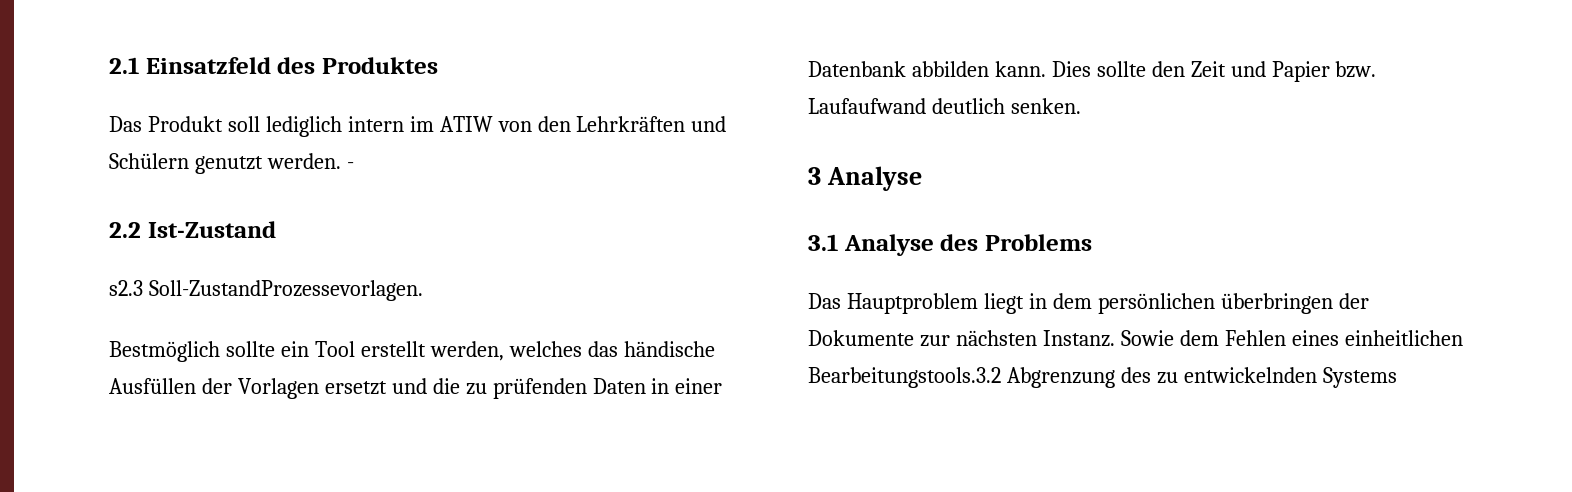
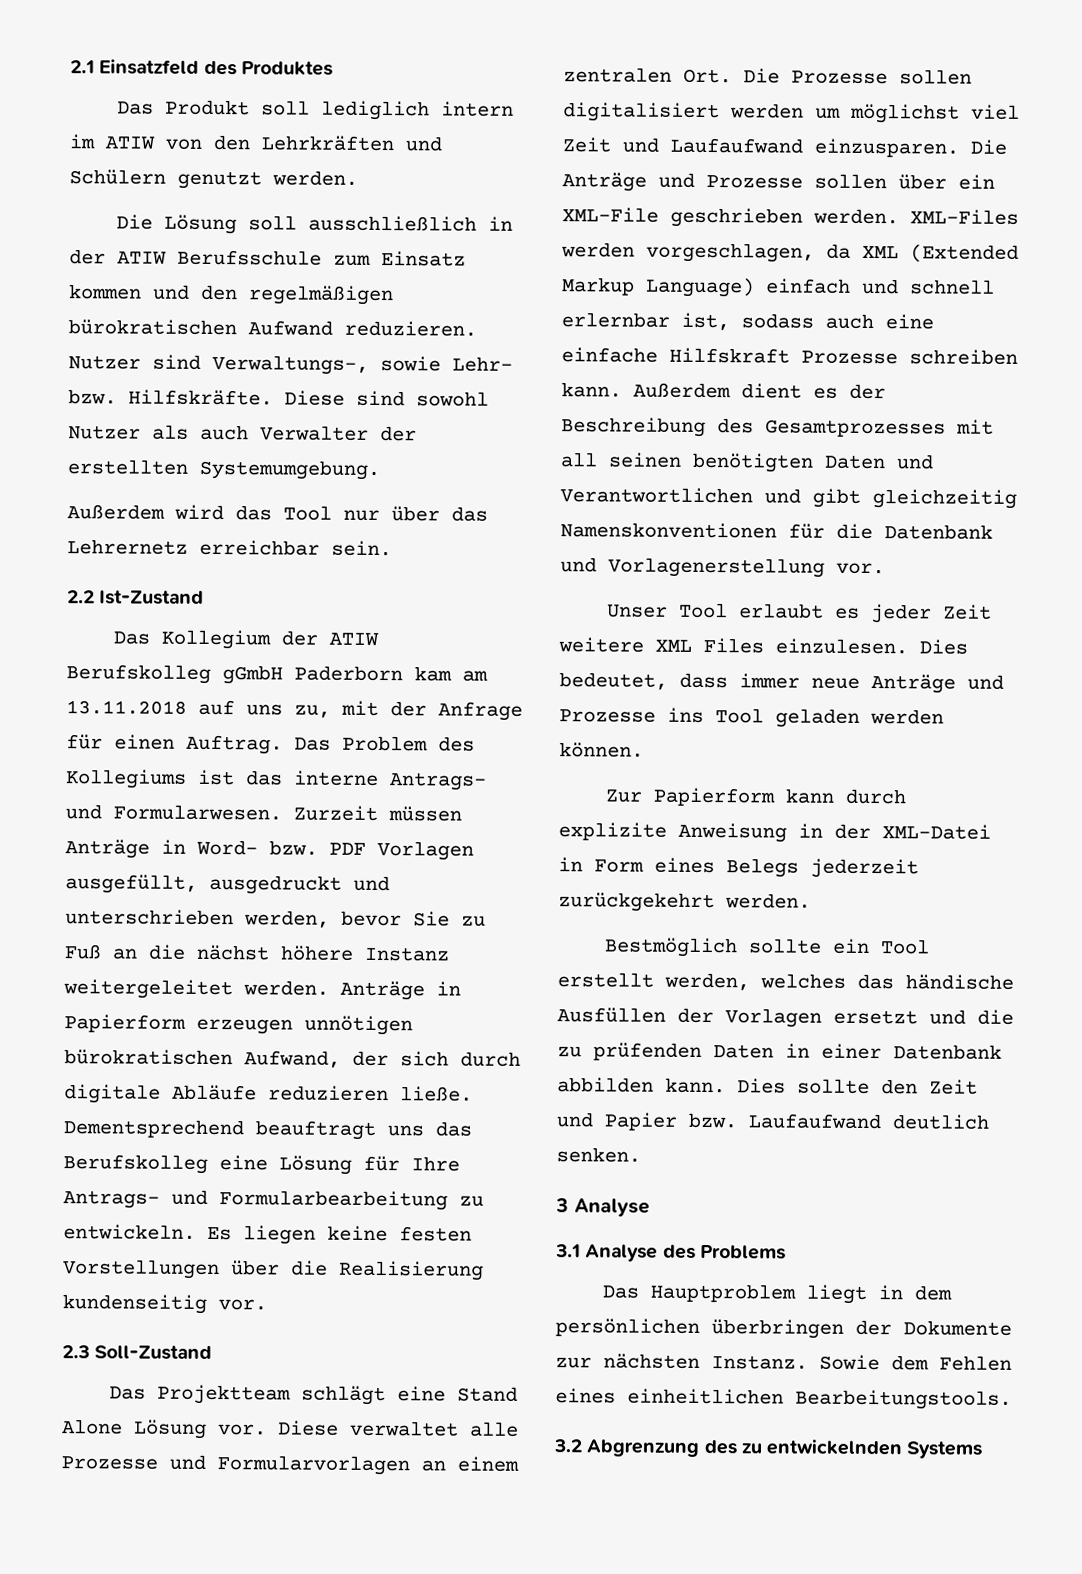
- Das Produkt soll lediglich intern im ATIW von den Lehrkräften und Schülern genutzt werden. -
+ Das Produkt soll lediglich intern im ATIW von den Lehrkräften und Schülern genutzt werden.
+ Die Lösung soll ausschließlich in der ATIW Berufsschule zum Einsatz kommen und den regelmäßigen bürokratischen Aufwand reduzieren. Nutzer sind Verwaltungs-, sowie Lehr- bzw. Hilfskräfte. Diese sind sowohl Nutzer als auch Verwalter der erstellten Systemumgebung.
+ Außerdem wird das Tool nur über das Lehrernetz erreichbar sein.
  2.2 Ist-Zustand
- s2.3 Soll-ZustandProzessevorlagen.
+ Das Kollegium der ATIW Berufskolleg gGmbH Paderborn kam am 13.11.2018 auf uns zu, mit der Anfrage für einen Auftrag. Das Problem des Kollegiums ist das interne Antrags- und Formularwesen. Zurzeit müssen Anträge in Word- bzw. PDF Vorlagen ausgefüllt, ausgedruckt und unterschrieben werden, bevor Sie zu Fuß an die nächst höhere Instanz weitergeleitet werden. Anträge in Papierform erzeugen unnötigen bürokratischen Aufwand, der sich durch digitale Abläufe reduzieren ließe. Dementsprechend beauftragt uns das Berufskolleg eine Lösung für Ihre Antrags- und Formularbearbeitung zu entwickeln. Es liegen keine festen Vorstellungen über die Realisierung kundenseitig vor.
+ 2.3 Soll-Zustand
+ Das Projektteam schlägt eine Stand Alone Lösung vor. Diese verwaltet alle Prozesse und Formularvorlagen an einem zentralen Ort. Die Prozesse sollen digitalisiert werden um möglichst viel Zeit und Laufaufwand einzusparen. Die Anträge und Prozesse sollen über ein XML-File geschrieben werden. XML-Files werden vorgeschlagen, da XML (Extended Markup Language) einfach und schnell erlernbar ist, sodass auch eine einfache Hilfskraft Prozesse schreiben kann. Außerdem dient es der Beschreibung des Gesamtprozesses mit all seinen benötigten Daten und Verantwortlichen und gibt gleichzeitig Namenskonventionen für die Datenbank und Vorlagenerstellung vor.
+ Unser Tool erlaubt es jeder Zeit weitere XML Files einzulesen. Dies bedeutet, dass immer neue Anträge und Prozesse ins Tool geladen werden können.
+ Zur Papierform kann durch explizite Anweisung in der XML-Datei in Form eines Belegs jederzeit zurückgekehrt werden.
- Sowie dem Fehlen eines einheitlichen Bearbeitungstools.3.2 Abgrenzung des zu entwickelnden Systems
+ Sowie dem Fehlen eines einheitlichen Bearbeitungstools.
+ 3.2 Abgrenzung des zu entwickelnden Systems

